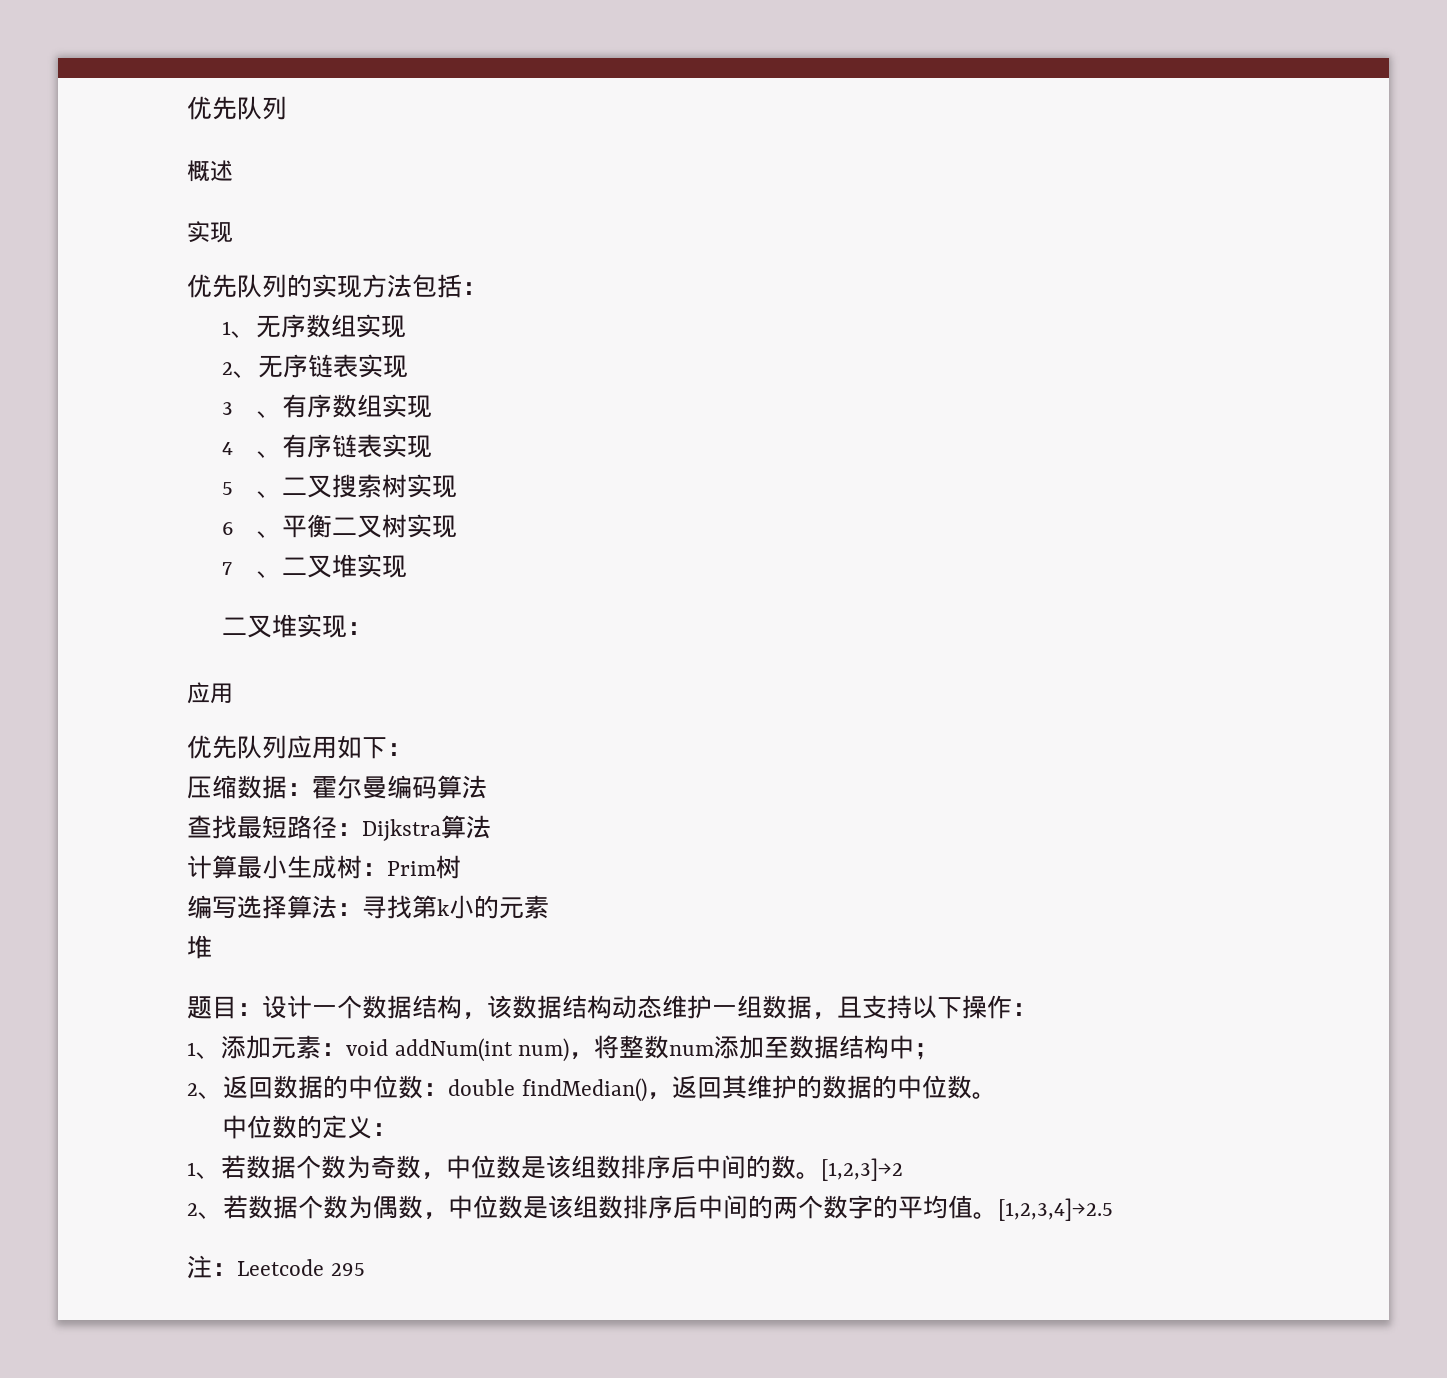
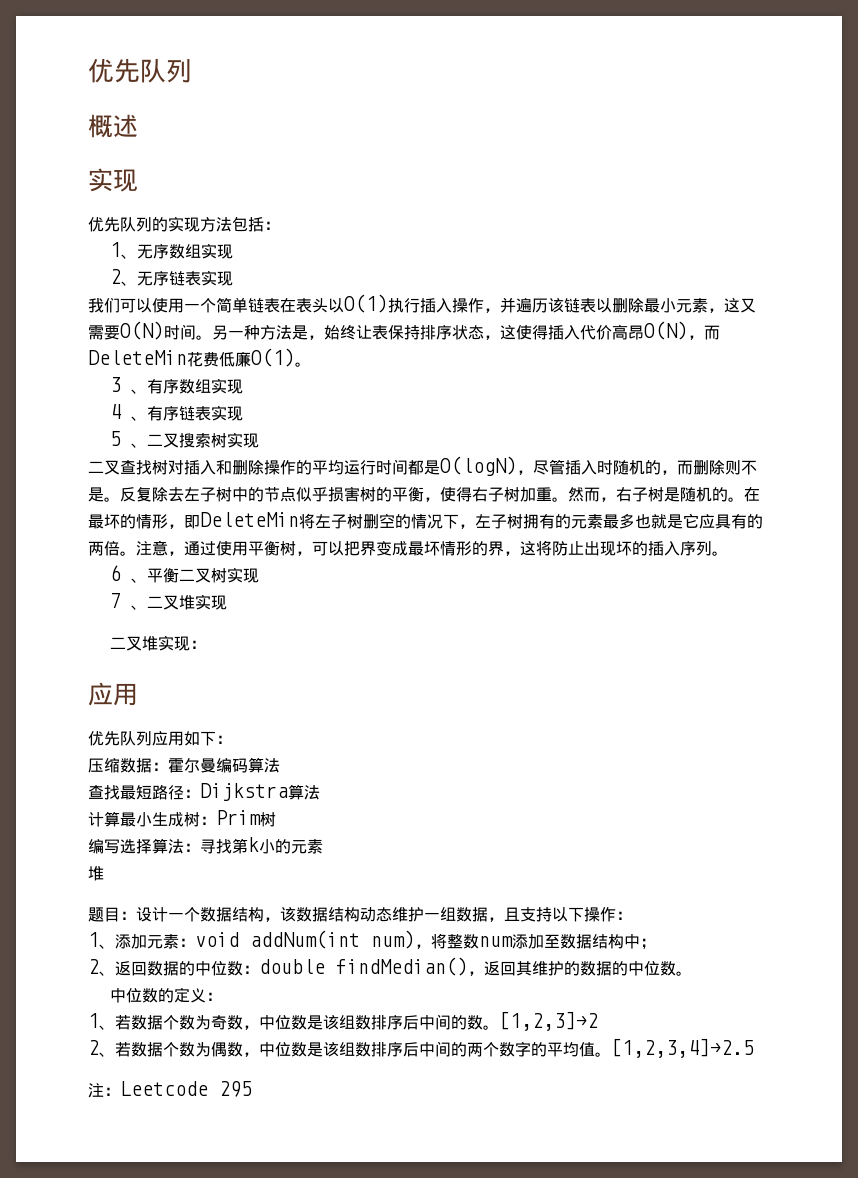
+ 我们可以使用一个简单链表在表头以O(1)执行插入操作，并遍历该链表以删除最小元素，这又需要O(N)时间。另一种方法是，始终让表保持排序状态，这使得插入代价高昂O(N)，而DeleteMin花费低廉O(1)。
+ 二叉查找树对插入和删除操作的平均运行时间都是O(logN)，尽管插入时随机的，而删除则不是。反复除去左子树中的节点似乎损害树的平衡，使得右子树加重。然而，右子树是随机的。在最坏的情形，即DeleteMin将左子树删空的情况下，左子树拥有的元素最多也就是它应具有的两倍。注意，通过使用平衡树，可以把界变成最坏情形的界，这将防止出现坏的插入序列。

